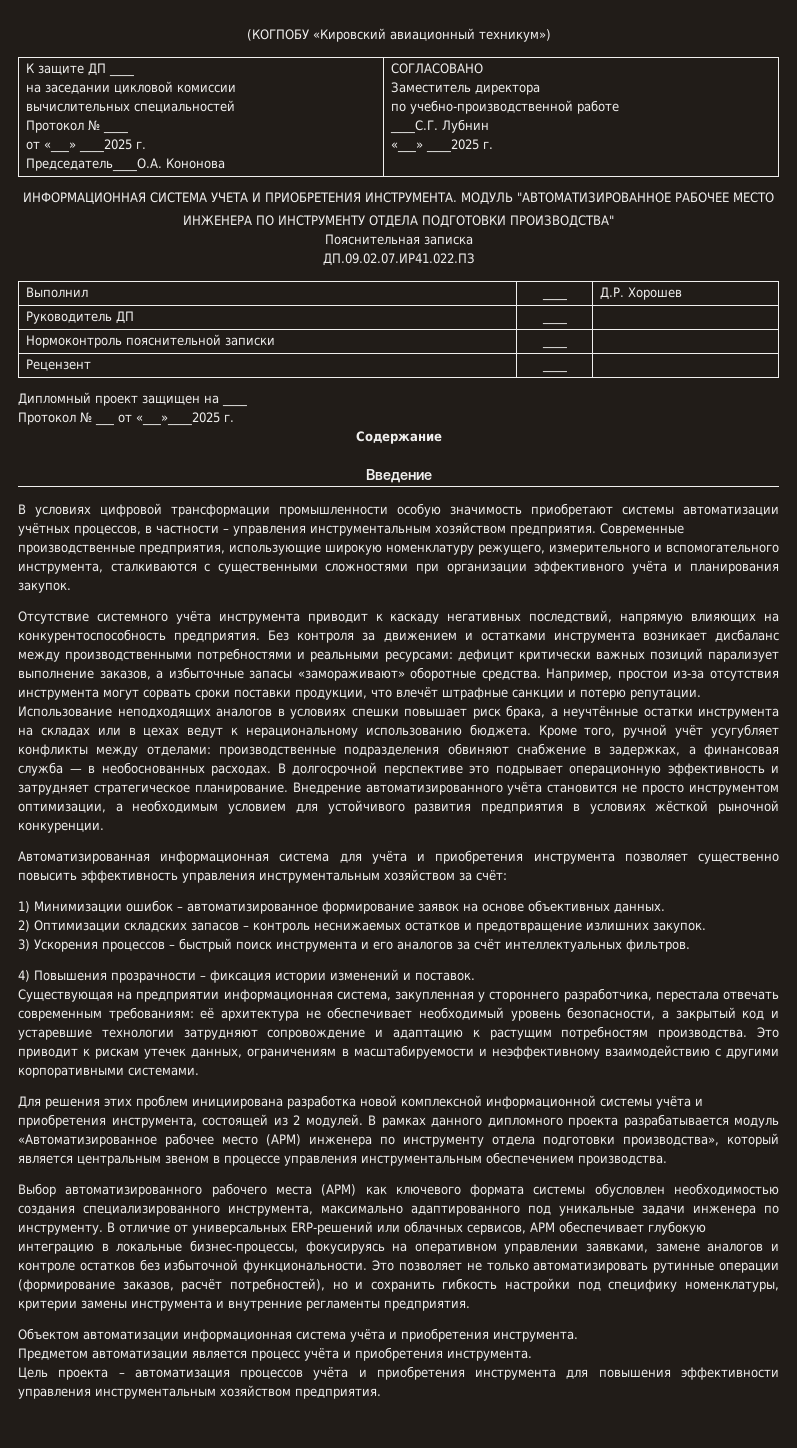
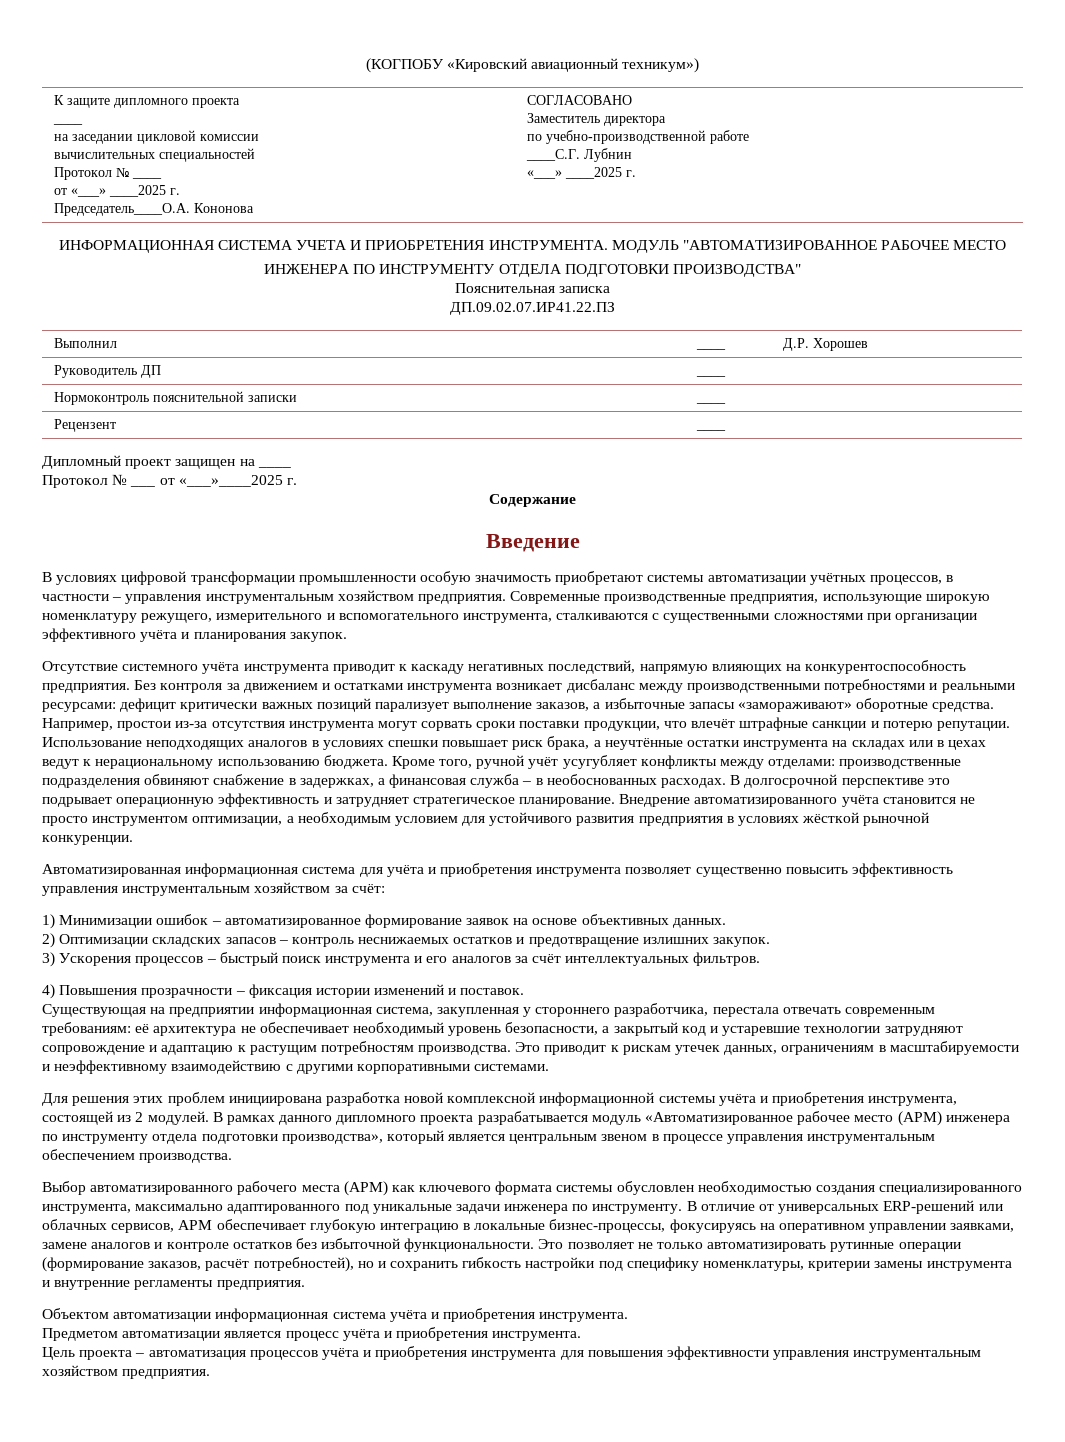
- К защите ДП ____
+ К защите дипломного проекта
+ ____
- ДП.09.02.07.ИР41.022.ПЗ
+ ДП.09.02.07.ИР41.22.ПЗ
- Кроме того, ручной учёт усугубляет конфликты между отделами: производственные подразделения обвиняют снабжение в задержках, а финансовая служба — в необоснованных расходах.
+ Кроме того, ручной учёт усугубляет конфликты между отделами: производственные подразделения обвиняют снабжение в задержках, а финансовая служба – в необоснованных расходах.

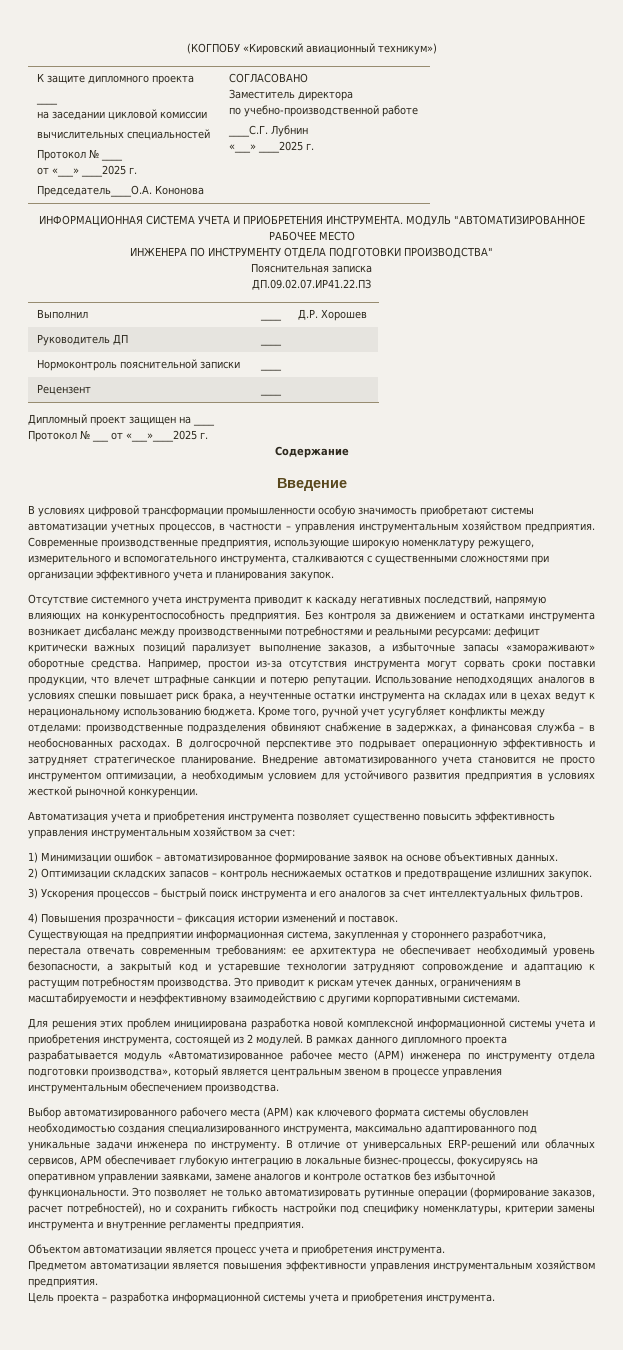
- В условиях цифровой трансформации промышленности особую значимость приобретают системы автоматизации учётных процессов, в частности – управления инструментальным хозяйством предприятия.
+ В условиях цифровой трансформации промышленности особую значимость приобретают системы автоматизации учетных процессов, в частности – управления инструментальным хозяйством предприятия.
- Современные производственные предприятия, использующие широкую номенклатуру режущего, измерительного и вспомогательного инструмента, сталкиваются с существенными сложностями при организации эффективного учёта и планирования закупок.
+ Современные производственные предприятия, использующие широкую номенклатуру режущего, измерительного и вспомогательного инструмента, сталкиваются с существенными сложностями при организации эффективного учета и планирования закупок.
- Отсутствие системного учёта инструмента приводит к каскаду негативных последствий, напрямую влияющих на конкурентоспособность предприятия.
+ Отсутствие системного учета инструмента приводит к каскаду негативных последствий, напрямую влияющих на конкурентоспособность предприятия.
- Например, простои из-за отсутствия инструмента могут сорвать сроки поставки продукции, что влечёт штрафные санкции и потерю репутации.
+ Например, простои из-за отсутствия инструмента могут сорвать сроки поставки продукции, что влечет штрафные санкции и потерю репутации.
- Использование неподходящих аналогов в условиях спешки повышает риск брака, а неучтённые остатки инструмента на складах или в цехах ведут к нерациональному использованию бюджета.
+ Использование неподходящих аналогов в условиях спешки повышает риск брака, а неучтенные остатки инструмента на складах или в цехах ведут к нерациональному использованию бюджета.
- Кроме того, ручной учёт усугубляет конфликты между отделами: производственные подразделения обвиняют снабжение в задержках, а финансовая служба – в необоснованных расходах.
+ Кроме того, ручной учет усугубляет конфликты между отделами: производственные подразделения обвиняют снабжение в задержках, а финансовая служба – в необоснованных расходах.
- Внедрение автоматизированного учёта становится не просто инструментом оптимизации, а необходимым условием для устойчивого развития предприятия в условиях жёсткой рыночной конкуренции.
+ Внедрение автоматизированного учета становится не просто инструментом оптимизации, а необходимым условием для устойчивого развития предприятия в условиях жесткой рыночной конкуренции.
- Автоматизированная информационная система для учёта и приобретения инструмента позволяет существенно повысить эффективность управления инструментальным хозяйством за счёт:
+ Автоматизация учета и приобретения инструмента позволяет существенно повысить эффективность управления инструментальным хозяйством за счет:
- 3) Ускорения процессов – быстрый поиск инструмента и его аналогов за счёт интеллектуальных фильтров.
+ 3) Ускорения процессов – быстрый поиск инструмента и его аналогов за счет интеллектуальных фильтров.
- Существующая на предприятии информационная система, закупленная у стороннего разработчика, перестала отвечать современным требованиям: её архитектура не обеспечивает необходимый уровень безопасности, а закрытый код и устаревшие технологии затрудняют сопровождение и адаптацию к растущим потребностям производства.
+ Существующая на предприятии информационная система, закупленная у стороннего разработчика, перестала отвечать современным требованиям: ее архитектура не обеспечивает необходимый уровень безопасности, а закрытый код и устаревшие технологии затрудняют сопровождение и адаптацию к растущим потребностям производства.
- Для решения этих проблем инициирована разработка новой комплексной информационной системы учёта и приобретения инструмента, состоящей из 2 модулей.
+ Для решения этих проблем инициирована разработка новой комплексной информационной системы учета и приобретения инструмента, состоящей из 2 модулей.
- Это позволяет не только автоматизировать рутинные операции (формирование заказов, расчёт потребностей), но и сохранить гибкость настройки под специфику номенклатуры, критерии замены инструмента и внутренние регламенты предприятия.
+ Это позволяет не только автоматизировать рутинные операции (формирование заказов, расчет потребностей), но и сохранить гибкость настройки под специфику номенклатуры, критерии замены инструмента и внутренние регламенты предприятия.
- Объектом автоматизации информационная система учёта и приобретения инструмента.
+ Объектом автоматизации является процесс учета и приобретения инструмента.
- Предметом автоматизации является процесс учёта и приобретения инструмента.
- Цель проекта – автоматизация процессов учёта и приобретения инструмента для повышения эффективности управления инструментальным хозяйством предприятия.
+ Предметом автоматизации является повышения эффективности управления инструментальным хозяйством предприятия.
+ Цель проекта – разработка информационной системы учета и приобретения инструмента.

